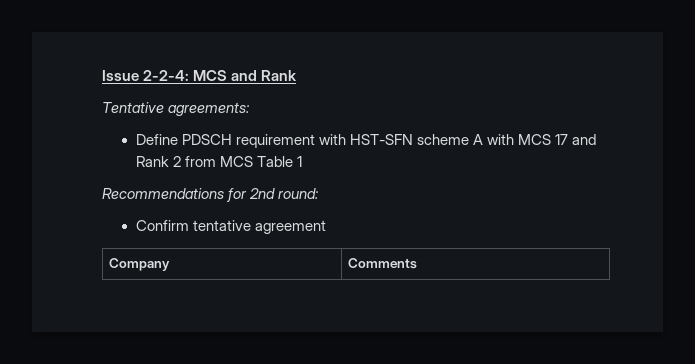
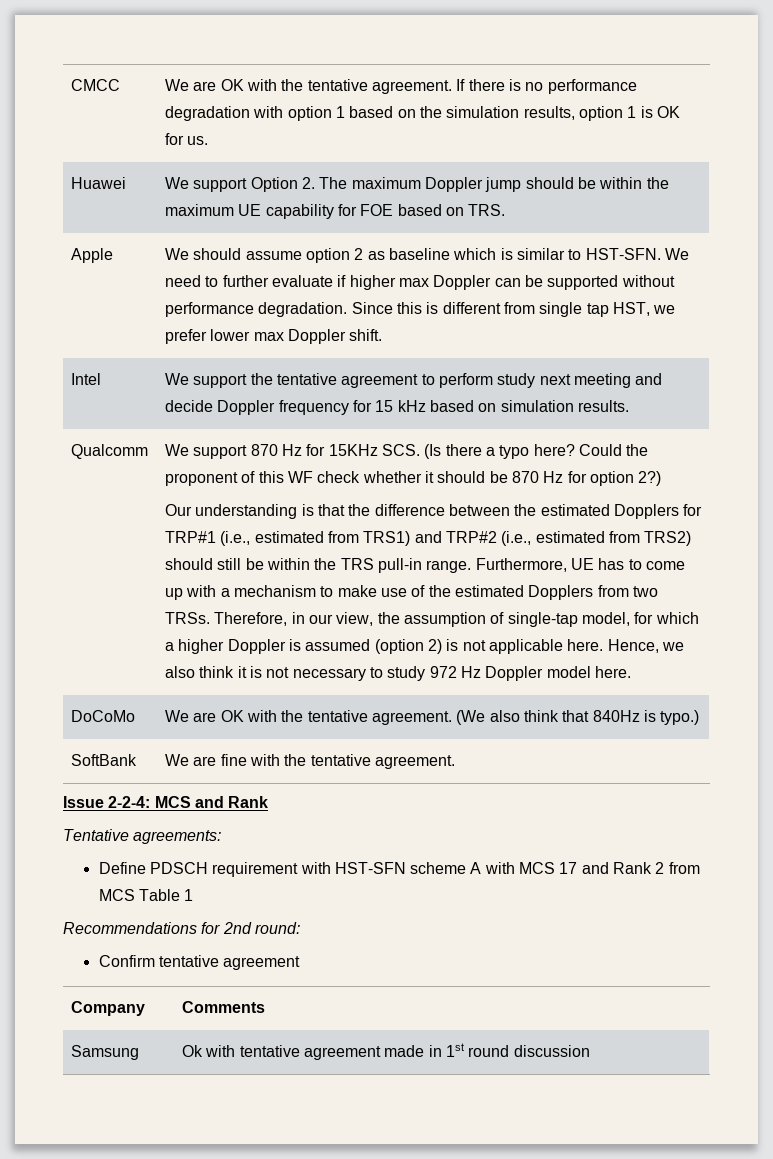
+ CMCC | We are OK with the tentative agreement. If there is no performance degradation with option 1 based on the simulation results, option 1 is OK for us.
+ Huawei | We support Option 2. The maximum Doppler jump should be within the maximum UE capability for FOE based on TRS.
+ Apple | We should assume option 2 as baseline which is similar to HST-SFN. We need to further evaluate if higher max Doppler can be supported without performance degradation. Since this is different from single tap HST, we prefer lower max Doppler shift.
+ Intel | We support the tentative agreement to perform study next meeting and decide Doppler frequency for 15 kHz based on simulation results.
+ Qualcomm | We support 870 Hz for 15KHz SCS. (Is there a typo here? Could the proponent of this WF check whether it should be 870 Hz for option 2?)
+ Our understanding is that the difference between the estimated Dopplers for TRP#1 (i.e., estimated from TRS1) and TRP#2 (i.e., estimated from TRS2) should still be within the TRS pull-in range. Furthermore, UE has to come up with a mechanism to make use of the estimated Dopplers from two TRSs. Therefore, in our view, the assumption of single-tap model, for which a higher Doppler is assumed (option 2) is not applicable here. Hence, we also think it is not necessary to study 972 Hz Doppler model here.
+ DoCoMo | We are OK with the tentative agreement. (We also think that 840Hz is typo.)
+ SoftBank | We are fine with the tentative agreement.
+ Samsung | Ok with tentative agreement made in 1st round discussion

